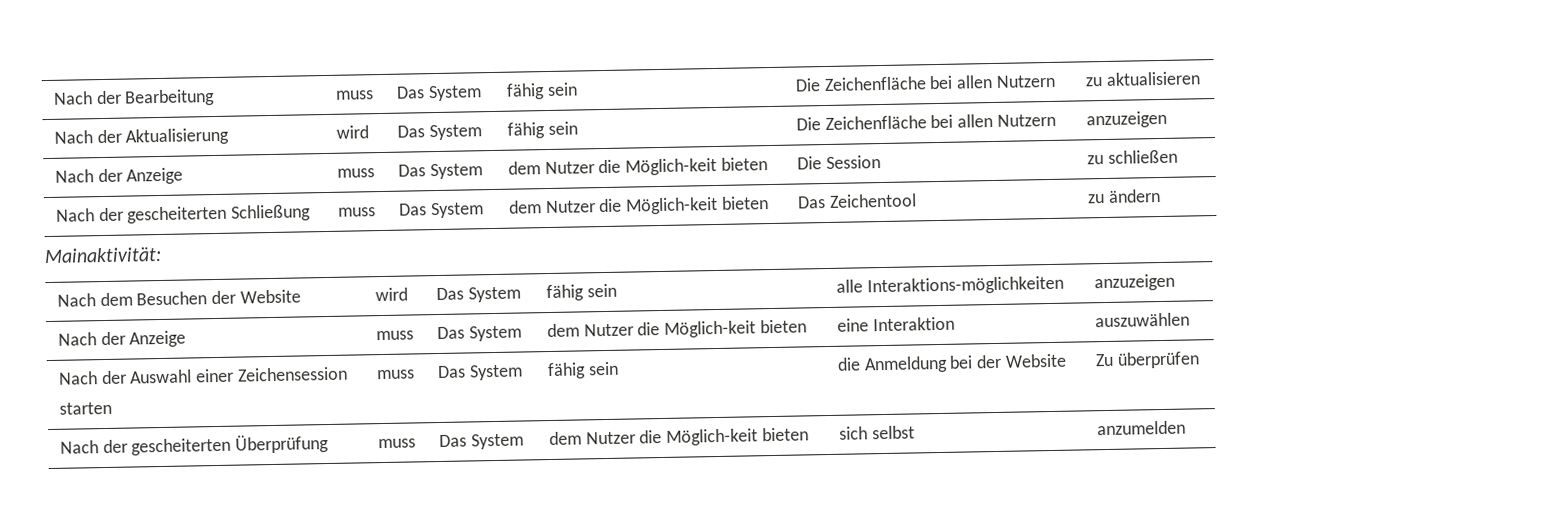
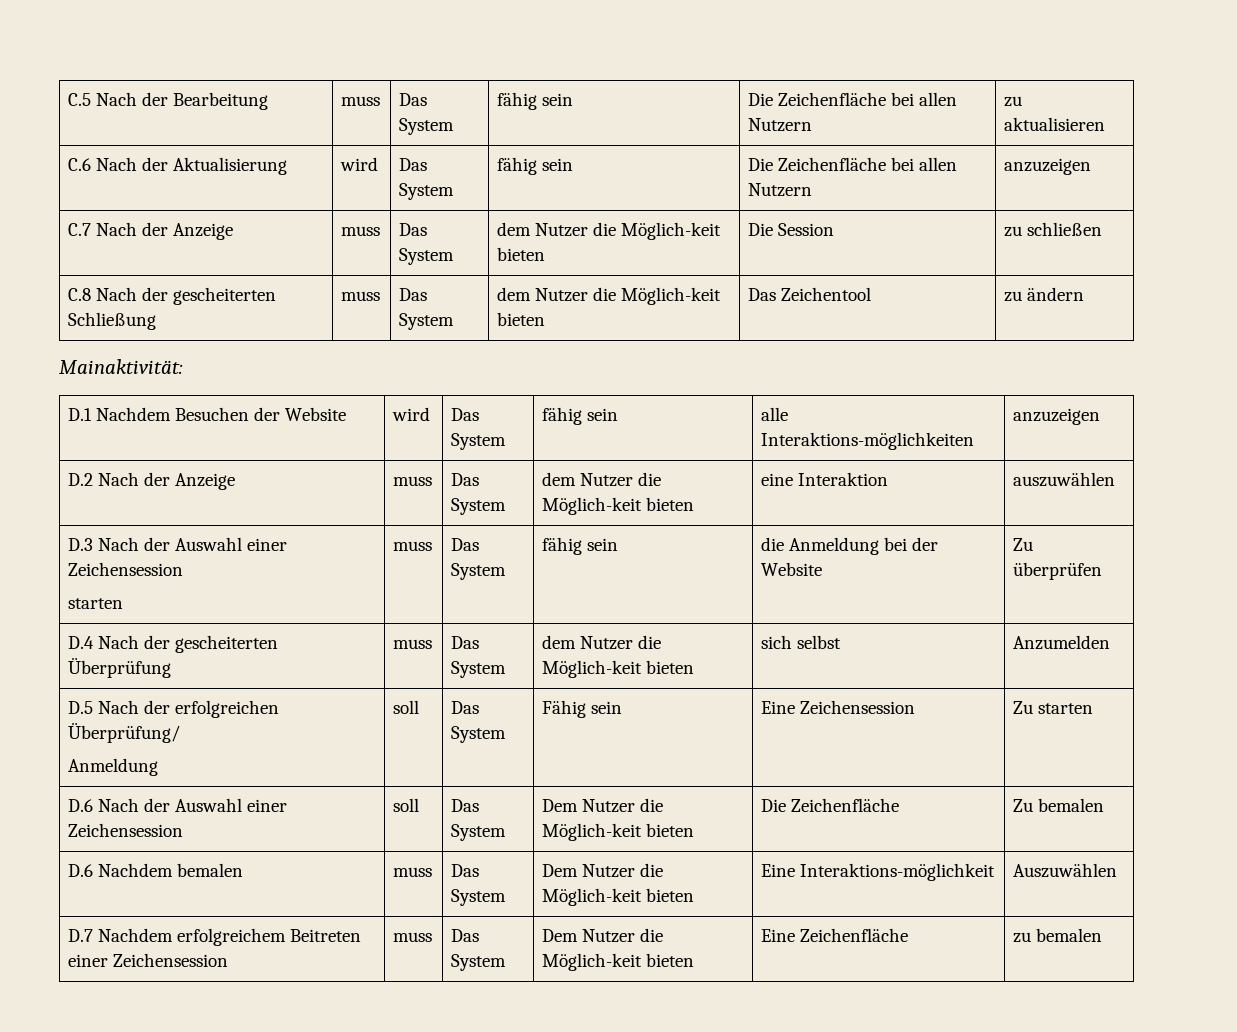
- Nach der Bearbeitung | muss | Das System | fähig sein | Die Zeichenfläche bei allen Nutzern | zu aktualisieren
+ C.5 Nach der Bearbeitung | muss | Das System | fähig sein | Die Zeichenfläche bei allen Nutzern | zu aktualisieren
- Nach der Aktualisierung | wird | Das System | fähig sein | Die Zeichenfläche bei allen Nutzern | anzuzeigen
+ C.6 Nach der Aktualisierung | wird | Das System | fähig sein | Die Zeichenfläche bei allen Nutzern | anzuzeigen
- Nach der Anzeige | muss | Das System | dem Nutzer die Möglich-keit bieten | Die Session | zu schließen
+ C.7 Nach der Anzeige | muss | Das System | dem Nutzer die Möglich-keit bieten | Die Session | zu schließen
- Nach der gescheiterten Schließung | muss | Das System | dem Nutzer die Möglich-keit bieten | Das Zeichentool | zu ändern
+ C.8 Nach der gescheiterten Schließung | muss | Das System | dem Nutzer die Möglich-keit bieten | Das Zeichentool | zu ändern
- Nach dem Besuchen der Website | wird | Das System | fähig sein | alle Interaktions-möglichkeiten | anzuzeigen
+ D.1 Nachdem Besuchen der Website | wird | Das System | fähig sein | alle Interaktions-möglichkeiten | anzuzeigen
- Nach der Anzeige | muss | Das System | dem Nutzer die Möglich-keit bieten | eine Interaktion | auszuwählen
+ D.2 Nach der Anzeige | muss | Das System | dem Nutzer die Möglich-keit bieten | eine Interaktion | auszuwählen
- Nach der Auswahl einer Zeichensession
+ D.3 Nach der Auswahl einer Zeichensession
- Nach der gescheiterten Überprüfung | muss | Das System | dem Nutzer die Möglich-keit bieten | sich selbst | anzumelden
+ D.4 Nach der gescheiterten Überprüfung | muss | Das System | dem Nutzer die Möglich-keit bieten | sich selbst | Anzumelden
+ D.5 Nach der erfolgreichen Überprüfung/
+ Anmeldung | soll | Das System | Fähig sein | Eine Zeichensession | Zu starten
+ D.6 Nach der Auswahl einer Zeichensession | soll | Das System | Dem Nutzer die Möglich-keit bieten | Die Zeichenfläche | Zu bemalen
+ D.6 Nachdem bemalen | muss | Das System | Dem Nutzer die Möglich-keit bieten | Eine Interaktions-möglichkeit | Auszuwählen
+ D.7 Nachdem erfolgreichem Beitreten einer Zeichensession | muss | Das System | Dem Nutzer die Möglich-keit bieten | Eine Zeichenfläche | zu bemalen

